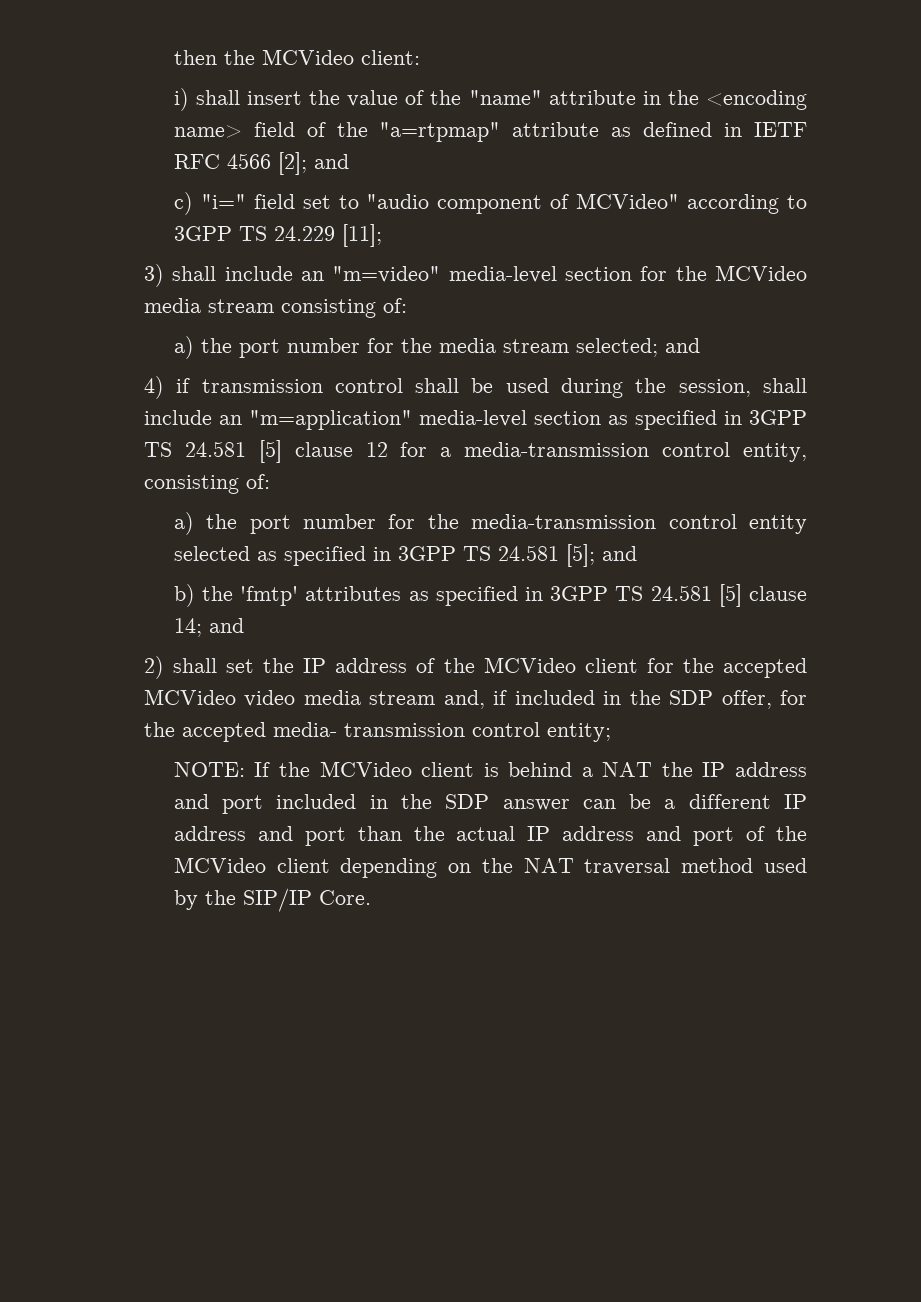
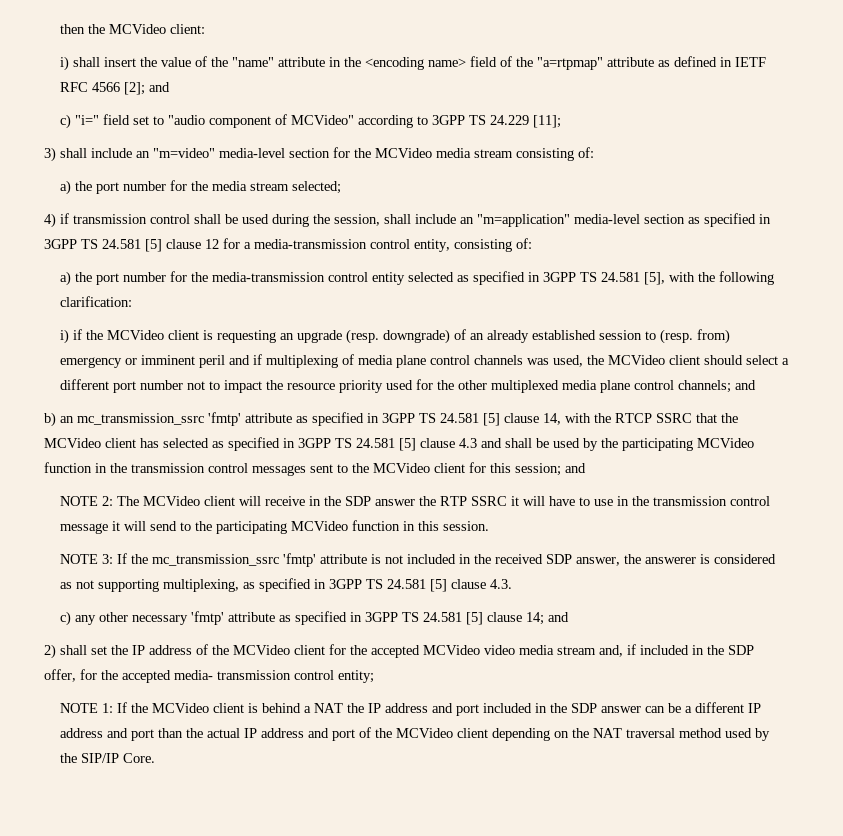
- a) the port number for the media stream selected; and
+ a) the port number for the media stream selected;
- a) the port number for the media-transmission control entity selected as specified in 3GPP TS 24.581 [5]; and
- b) the 'fmtp' attributes as specified in 3GPP TS 24.581 [5] clause 14; and
+ a) the port number for the media-transmission control entity selected as specified in 3GPP TS 24.581 [5], with the following clarification:
+ i) if the MCVideo client is requesting an upgrade (resp. downgrade) of an already established session to (resp. from) emergency or imminent peril and if multiplexing of media plane control channels was used, the MCVideo client should select a different port number not to impact the resource priority used for the other multiplexed media plane control channels; and
+ b) an mc_transmission_ssrc 'fmtp' attribute as specified in 3GPP TS 24.581 [5] clause 14, with the RTCP SSRC that the MCVideo client has selected as specified in 3GPP TS 24.581 [5] clause 4.3 and shall be used by the participating MCVideo function in the transmission control messages sent to the MCVideo client for this session; and
+ NOTE 2: The MCVideo client will receive in the SDP answer the RTP SSRC it will have to use in the transmission control message it will send to the participating MCVideo function in this session.
+ NOTE 3: If the mc_transmission_ssrc 'fmtp' attribute is not included in the received SDP answer, the answerer is considered as not supporting multiplexing, as specified in 3GPP TS 24.581 [5] clause 4.3.
+ c) any other necessary 'fmtp' attribute as specified in 3GPP TS 24.581 [5] clause 14; and
- NOTE: If the MCVideo client is behind a NAT the IP address and port included in the SDP answer can be a different IP address and port than the actual IP address and port of the MCVideo client depending on the NAT traversal method used by the SIP/IP Core.
+ NOTE 1: If the MCVideo client is behind a NAT the IP address and port included in the SDP answer can be a different IP address and port than the actual IP address and port of the MCVideo client depending on the NAT traversal method used by the SIP/IP Core.

